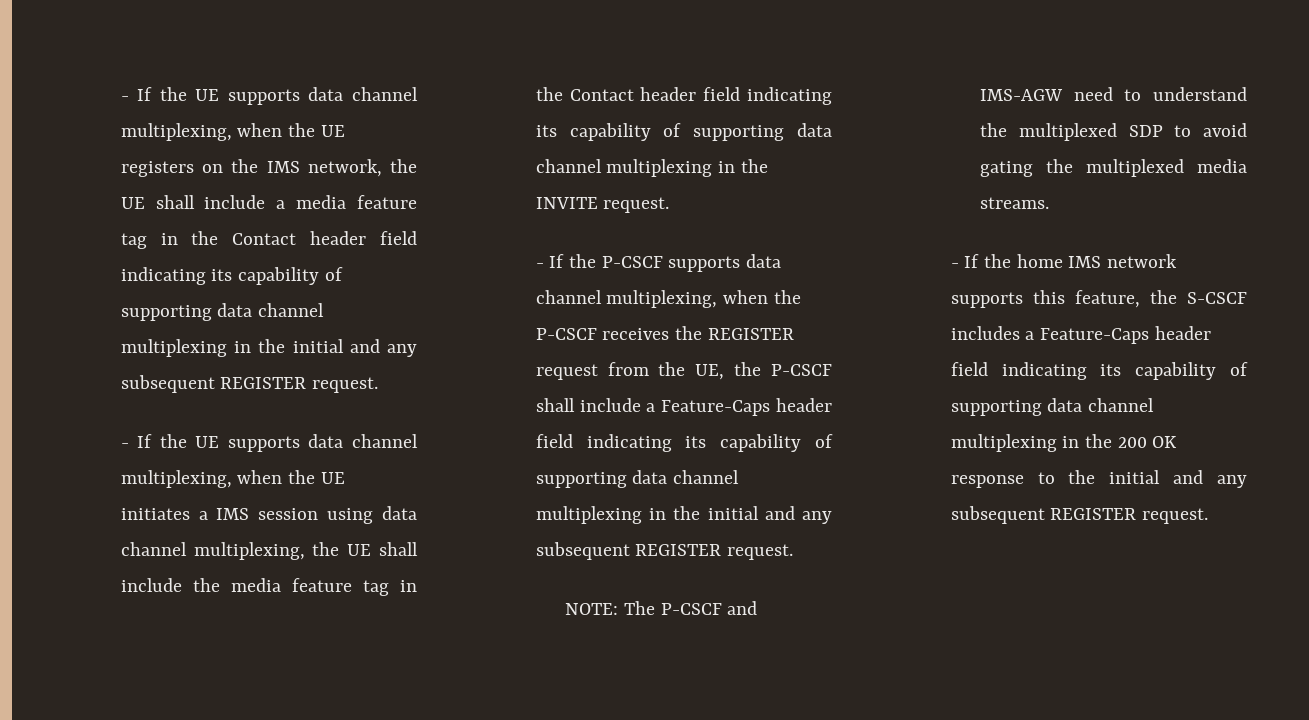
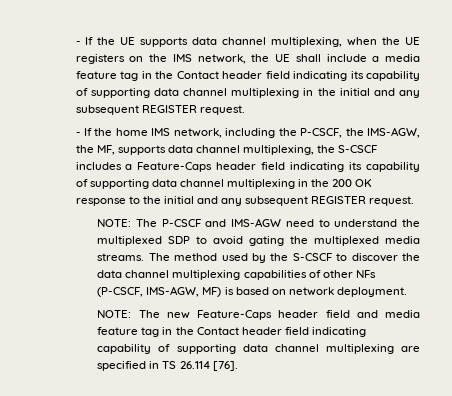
- - If the UE supports data channel multiplexing, when the UE initiates a IMS session using data channel multiplexing, the UE shall include the media feature tag in the Contact header field indicating its capability of supporting data channel multiplexing in the INVITE request.
- - If the P-CSCF supports data channel multiplexing, when the P-CSCF receives the REGISTER request from the UE, the P-CSCF shall include a Feature-Caps header field indicating its capability of supporting data channel multiplexing in the initial and any subsequent REGISTER request.
- NOTE: The P-CSCF and IMS-AGW need to understand the multiplexed SDP to avoid gating the multiplexed media streams.
- - If the home IMS network supports this feature, the S-CSCF includes a Feature-Caps header field indicating its capability of supporting data channel multiplexing in the 200 OK response to the initial and any subsequent REGISTER request.
+ - If the home IMS network, including the P-CSCF, the IMS-AGW, the MF, supports data channel multiplexing, the S-CSCF includes a Feature-Caps header field indicating its capability of supporting data channel multiplexing in the 200 OK response to the initial and any subsequent REGISTER request.
+ NOTE: The P-CSCF and IMS-AGW need to understand the multiplexed SDP to avoid gating the multiplexed media streams. The method used by the S-CSCF to discover the data channel multiplexing capabilities of other NFs (P-CSCF, IMS-AGW, MF) is based on network deployment.
+ NOTE: The new Feature-Caps header field and media feature tag in the Contact header field indicating capability of supporting data channel multiplexing are specified in TS 26.114 [76].

